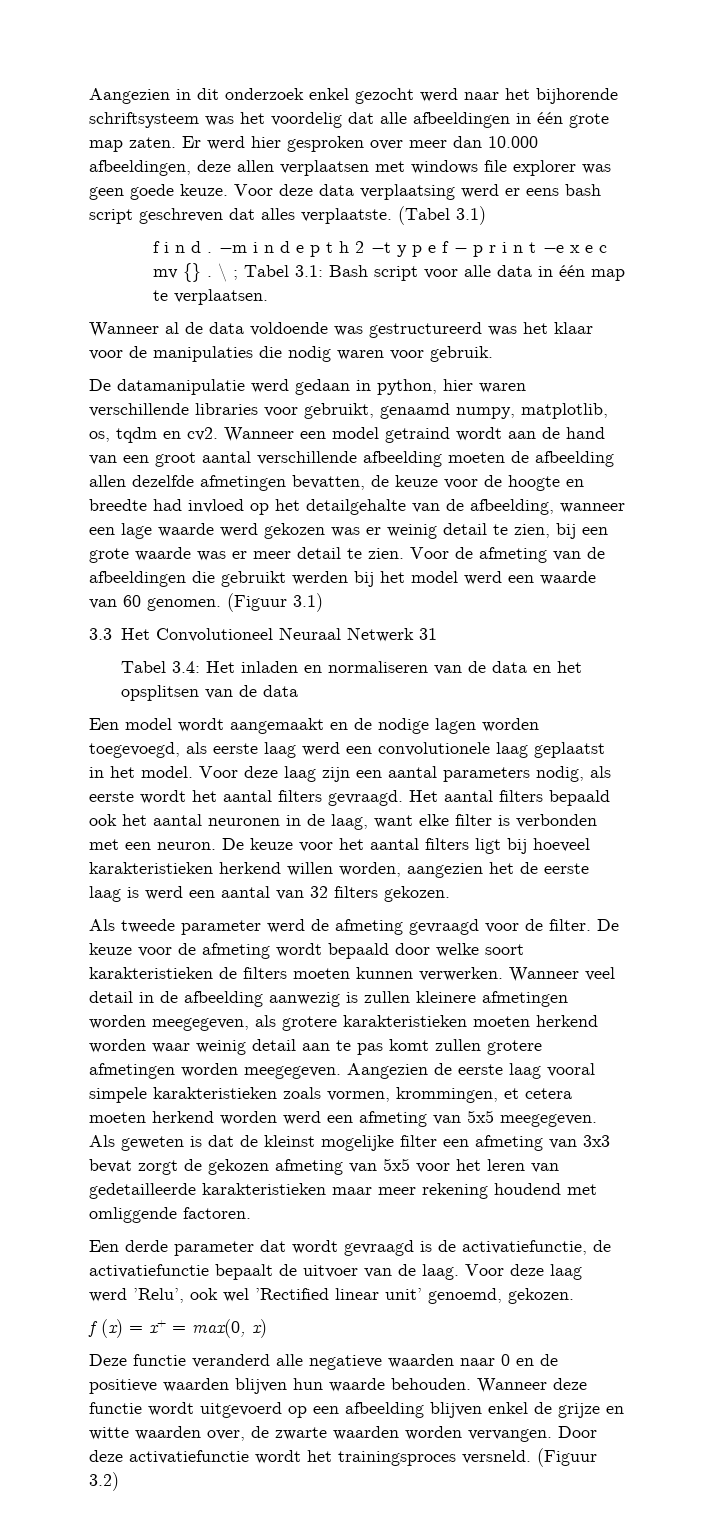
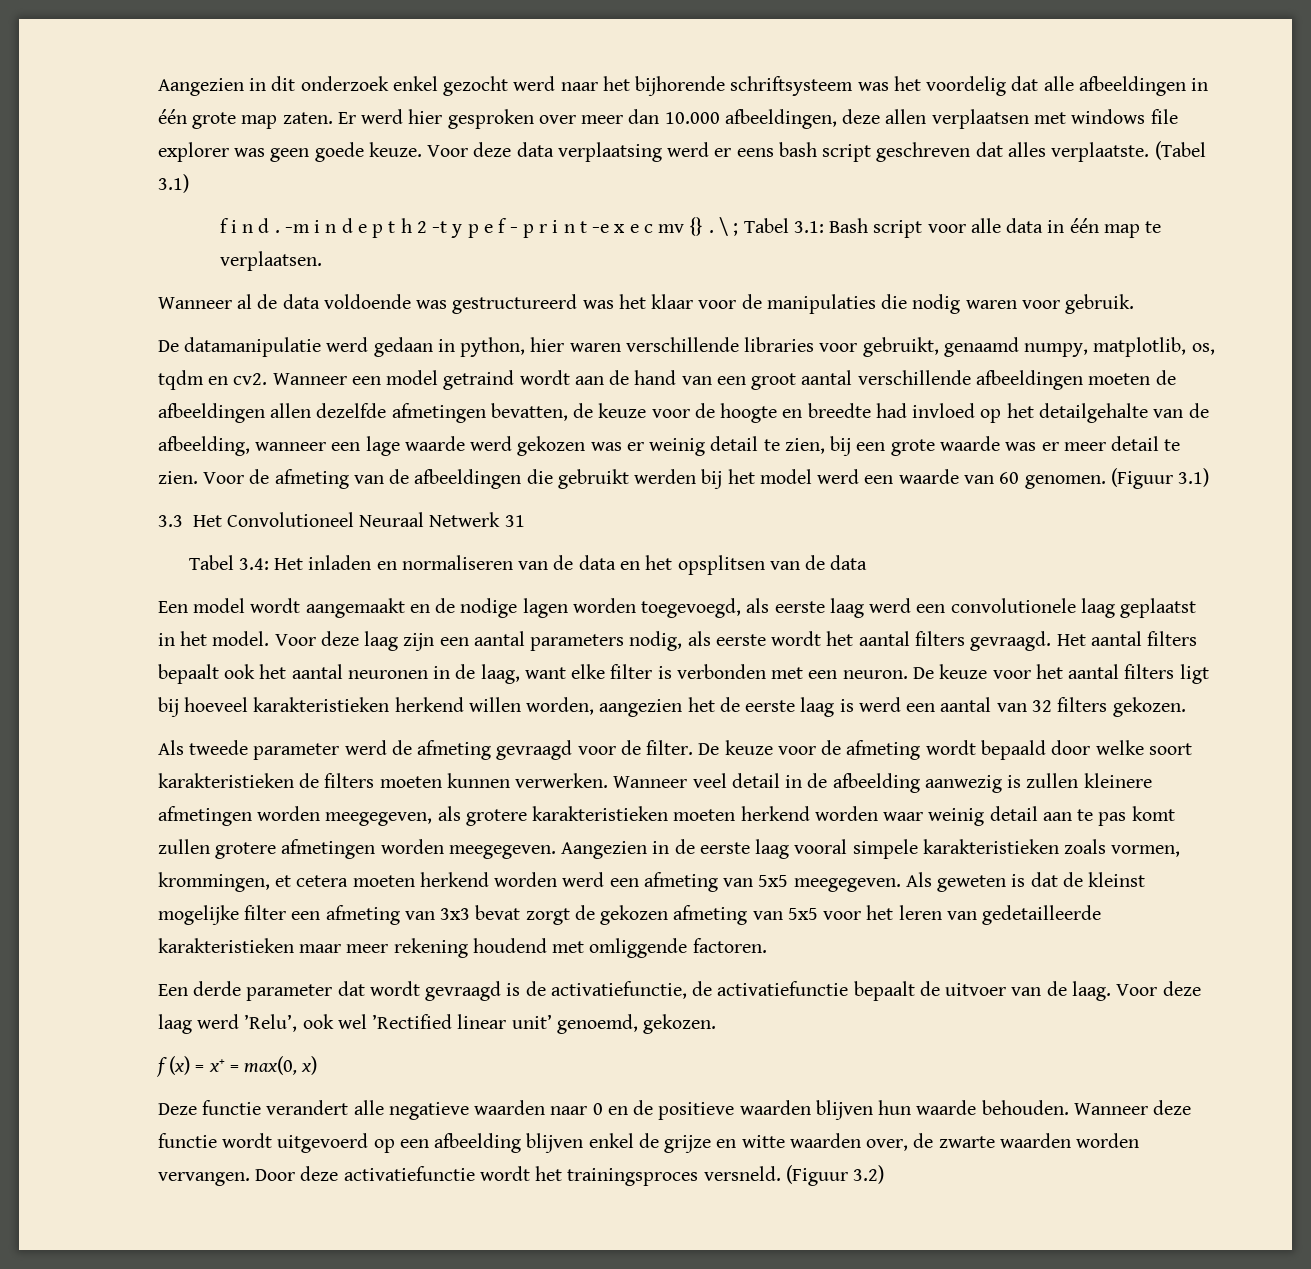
- Wanneer een model getraind wordt aan de hand van een groot aantal verschillende afbeelding moeten de afbeelding allen dezelfde afmetingen bevatten, de keuze voor de hoogte en breedte had invloed op het detailgehalte van de afbeelding, wanneer een lage waarde werd gekozen was er weinig detail te zien, bij een grote waarde was er meer detail te zien.
+ Wanneer een model getraind wordt aan de hand van een groot aantal verschillende afbeeldingen moeten de afbeeldingen allen dezelfde afmetingen bevatten, de keuze voor de hoogte en breedte had invloed op het detailgehalte van de afbeelding, wanneer een lage waarde werd gekozen was er weinig detail te zien, bij een grote waarde was er meer detail te zien.
- Het aantal filters bepaald ook het aantal neuronen in de laag, want elke filter is verbonden met een neuron.
+ Het aantal filters bepaalt ook het aantal neuronen in de laag, want elke filter is verbonden met een neuron.
- Aangezien de eerste laag vooral simpele karakteristieken zoals vormen, krommingen, et cetera moeten herkend worden werd een afmeting van 5x5 meegegeven.
+ Aangezien in de eerste laag vooral simpele karakteristieken zoals vormen, krommingen, et cetera moeten herkend worden werd een afmeting van 5x5 meegegeven.
- Deze functie veranderd alle negatieve waarden naar 0 en de positieve waarden blijven hun waarde behouden.
+ Deze functie verandert alle negatieve waarden naar 0 en de positieve waarden blijven hun waarde behouden.

